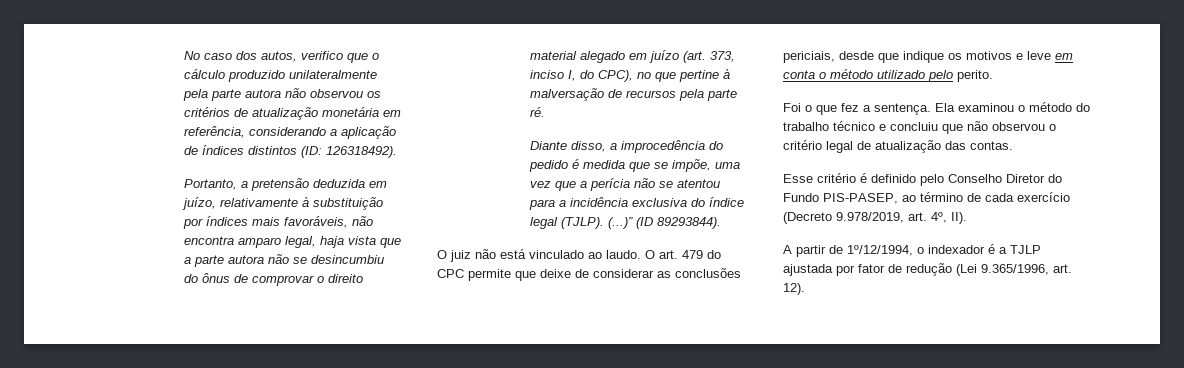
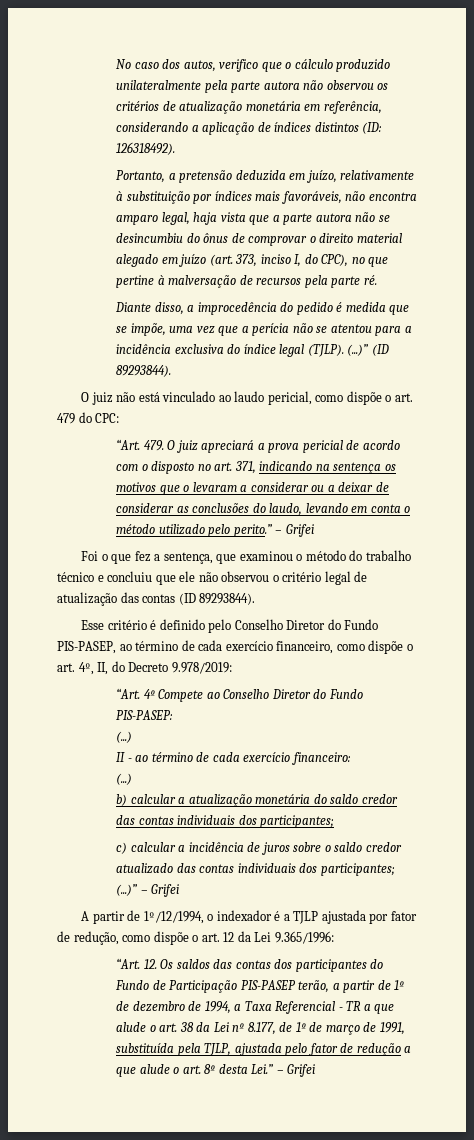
- O juiz não está vinculado ao laudo. O art. 479 do CPC permite que deixe de considerar as conclusões periciais, desde que indique os motivos e leve em conta o método utilizado pelo perito.
+ O juiz não está vinculado ao laudo pericial, como dispõe o art. 479 do CPC:
+ “Art. 479. O juiz apreciará a prova pericial de acordo com o disposto no art. 371, indicando na sentença os motivos que o levaram a considerar ou a deixar de considerar as conclusões do laudo, levando em conta o método utilizado pelo perito.” – Grifei
- Foi o que fez a sentença. Ela examinou o método do trabalho técnico e concluiu que não observou o critério legal de atualização das contas.
+ Foi o que fez a sentença, que examinou o método do trabalho técnico e concluiu que ele não observou o critério legal de atualização das contas (ID 89293844).
- Esse critério é definido pelo Conselho Diretor do Fundo PIS-PASEP, ao término de cada exercício (Decreto 9.978/2019, art. 4º, II).
+ Esse critério é definido pelo Conselho Diretor do Fundo PIS-PASEP, ao término de cada exercício financeiro, como dispõe o art. 4º, II, do Decreto 9.978/2019:
+ “Art. 4º Compete ao Conselho Diretor do Fundo PIS-PASEP:
+ (...)
+ II - ao término de cada exercício financeiro:
+ (...)
+ b) calcular a atualização monetária do saldo credor das contas individuais dos participantes;
+ c) calcular a incidência de juros sobre o saldo credor atualizado das contas individuais dos participantes; (...)” – Grifei
- A partir de 1º/12/1994, o indexador é a TJLP ajustada por fator de redução (Lei 9.365/1996, art. 12).
+ A partir de 1º/12/1994, o indexador é a TJLP ajustada por fator de redução, como dispõe o art. 12 da Lei 9.365/1996:
+ “Art. 12. Os saldos das contas dos participantes do Fundo de Participação PIS-PASEP terão, a partir de 1º de dezembro de 1994, a Taxa Referencial - TR a que alude o art. 38 da Lei nº 8.177, de 1º de março de 1991, substituída pela TJLP, ajustada pelo fator de redução a que alude o art. 8º desta Lei.” – Grifei

